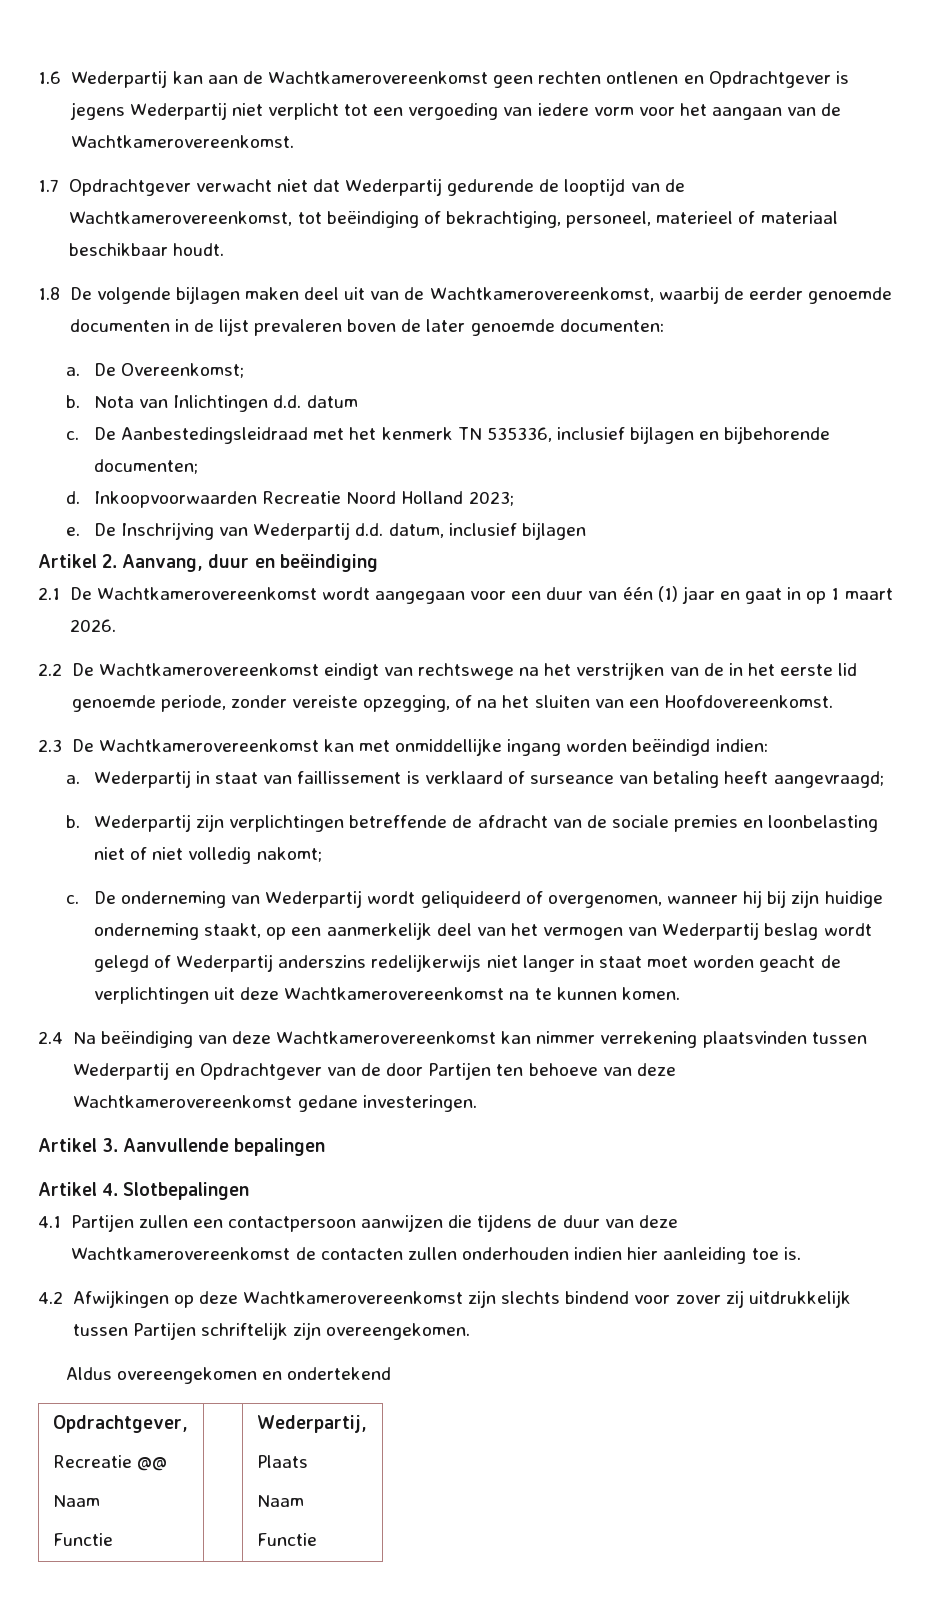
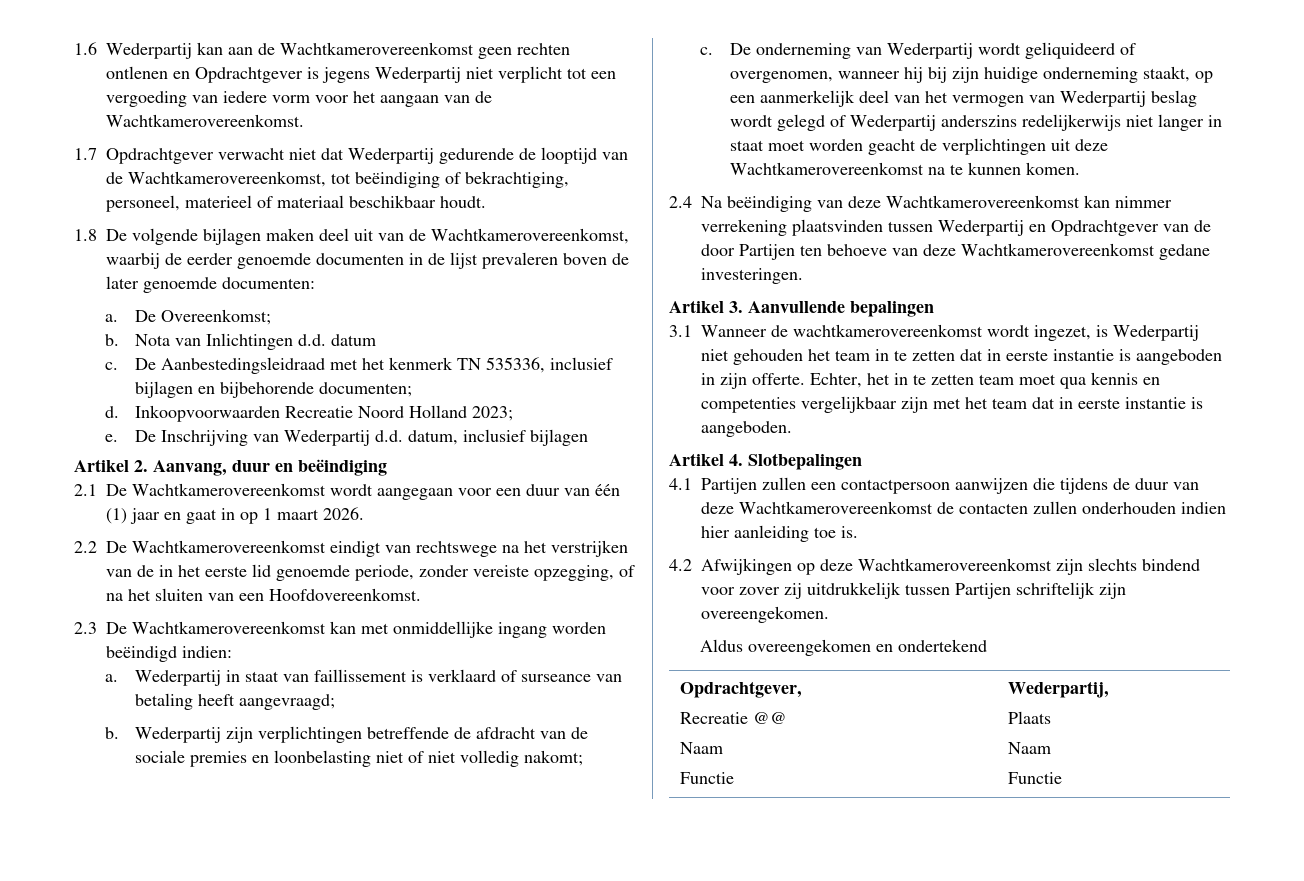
+ 3.1 Wanneer de wachtkamerovereenkomst wordt ingezet, is Wederpartij niet gehouden het team in te zetten dat in eerste instantie is aangeboden in zijn offerte. Echter, het in te zetten team moet qua kennis en competenties vergelijkbaar zijn met het team dat in eerste instantie is aangeboden.

